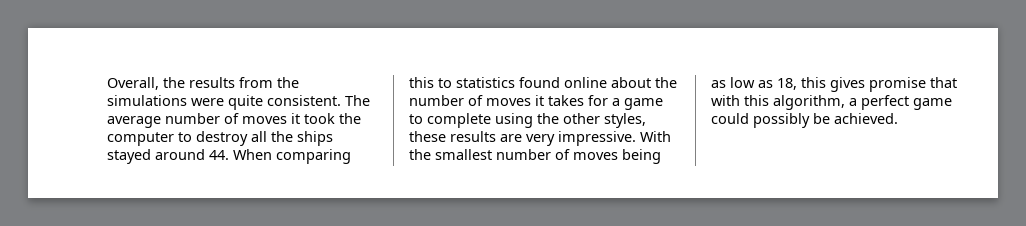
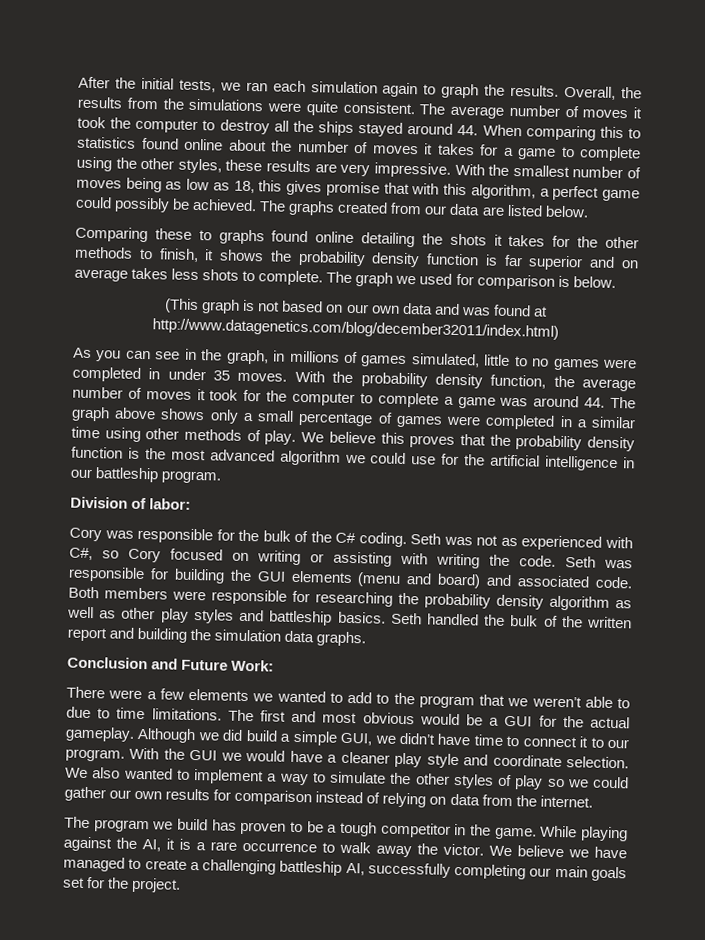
+ After the initial tests, we ran each simulation again to graph the results.
+ The graphs created from our data are listed below.
+ Comparing these to graphs found online detailing the shots it takes for the other methods to finish, it shows the probability density function is far superior and on average takes less shots to complete. The graph we used for comparison is below.
+ (This graph is not based on our own data and was found at http://www.datagenetics.com/blog/december32011/index.html)
+ As you can see in the graph, in millions of games simulated, little to no games were completed in under 35 moves. With the probability density function, the average number of moves it took for the computer to complete a game was around 44. The graph above shows only a small percentage of games were completed in a similar time using other methods of play. We believe this proves that the probability density function is the most advanced algorithm we could use for the artificial intelligence in our battleship program.
+ Division of labor:
+ Cory was responsible for the bulk of the C# coding. Seth was not as experienced with C#, so Cory focused on writing or assisting with writing the code. Seth was responsible for building the GUI elements (menu and board) and associated code. Both members were responsible for researching the probability density algorithm as well as other play styles and battleship basics. Seth handled the bulk of the written report and building the simulation data graphs.
+ Conclusion and Future Work:
+ There were a few elements we wanted to add to the program that we weren’t able to due to time limitations. The first and most obvious would be a GUI for the actual gameplay. Although we did build a simple GUI, we didn’t have time to connect it to our program. With the GUI we would have a cleaner play style and coordinate selection. We also wanted to implement a way to simulate the other styles of play so we could gather our own results for comparison instead of relying on data from the internet.
+ The program we build has proven to be a tough competitor in the game. While playing against the AI, it is a rare occurrence to walk away the victor. We believe we have managed to create a challenging battleship AI, successfully completing our main goals set for the project.

